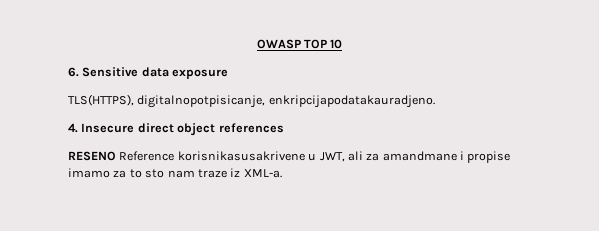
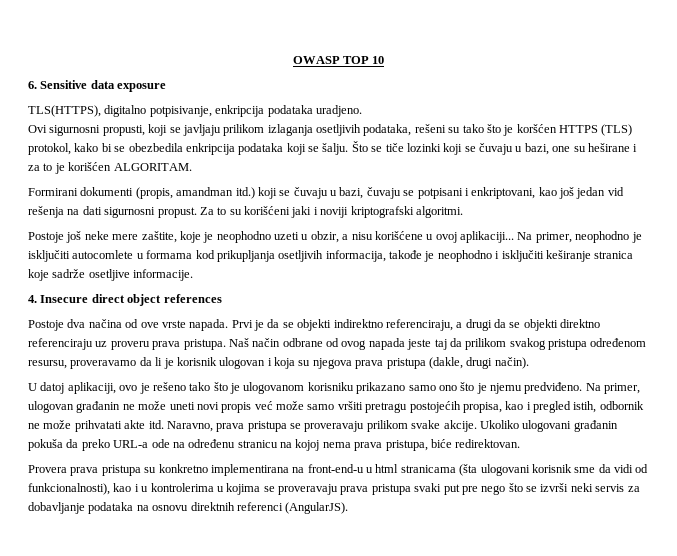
- TLS(HTTPS), digitalnopotpisicanje, enkripcijapodatakauradjeno.
+ TLS(HTTPS), digitalno potpisivanje, enkripcija podataka uradjeno.
+ Ovi sigurnosni propusti, koji se javljaju prilikom izlaganja osetljivih podataka, rešeni su tako što je koršćen HTTPS (TLS) protokol, kako bi se obezbedila enkripcija podataka koji se šalju. Što se tiče lozinki koji se čuvaju u bazi, one su heširane i za to je korišćen ALGORITAM.
+ Formirani dokumenti (propis, amandman itd.) koji se čuvaju u bazi, čuvaju se potpisani i enkriptovani, kao još jedan vid rešenja na dati sigurnosni propust. Za to su korišćeni jaki i noviji kriptografski algoritmi.
+ Postoje još neke mere zaštite, koje je neophodno uzeti u obzir, a nisu korišćene u ovoj aplikaciji... Na primer, neophodno je isključiti autocomlete u formama kod prikupljanja osetljivih informacija, takođe je neophodno i isključiti keširanje stranica koje sadrže osetljive informacije.
- RESENO Reference korisnikasusakrivene u JWT, ali za amandmane i propise imamo za to sto nam traze iz XML-a.
+ Postoje dva načina od ove vrste napada. Prvi je da se objekti indirektno referenciraju, a drugi da se objekti direktno referenciraju uz proveru prava pristupa. Naš način odbrane od ovog napada jeste taj da prilikom svakog pristupa određenom resursu, proveravamo da li je korisnik ulogovan i koja su njegova prava pristupa (dakle, drugi način).
+ U datoj aplikaciji, ovo je rešeno tako što je ulogovanom korisniku prikazano samo ono što je njemu predviđeno. Na primer, ulogovan građanin ne može uneti novi propis već može samo vršiti pretragu postojećih propisa, kao i pregled istih, odbornik ne može prihvatati akte itd. Naravno, prava pristupa se proveravaju prilikom svake akcije. Ukoliko ulogovani građanin pokuša da preko URL-a ode na određenu stranicu na kojoj nema prava pristupa, biće redirektovan.
+ Provera prava pristupa su konkretno implementirana na front-end-u u html stranicama (šta ulogovani korisnik sme da vidi od funkcionalnosti), kao i u kontrolerima u kojima se proveravaju prava pristupa svaki put pre nego što se izvrši neki servis za dobavljanje podataka na osnovu direktnih referenci (AngularJS).

